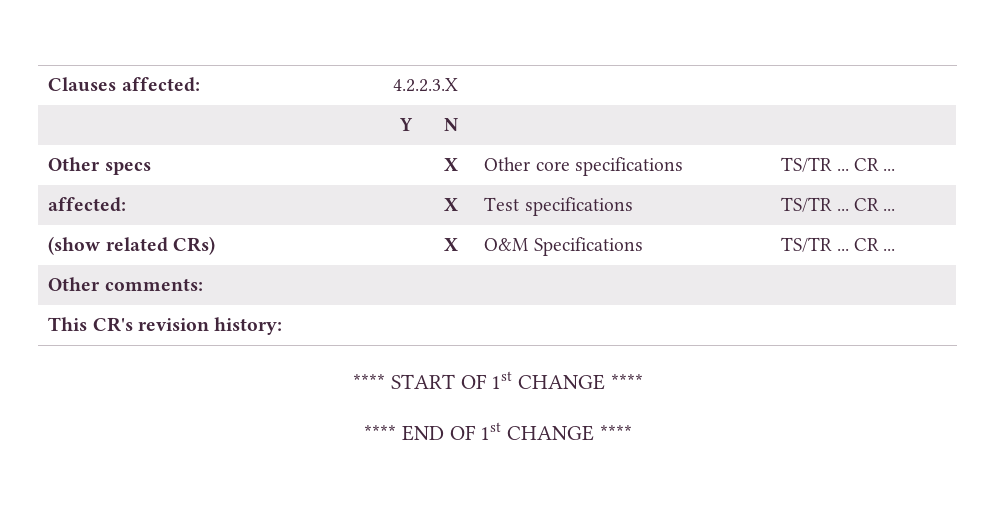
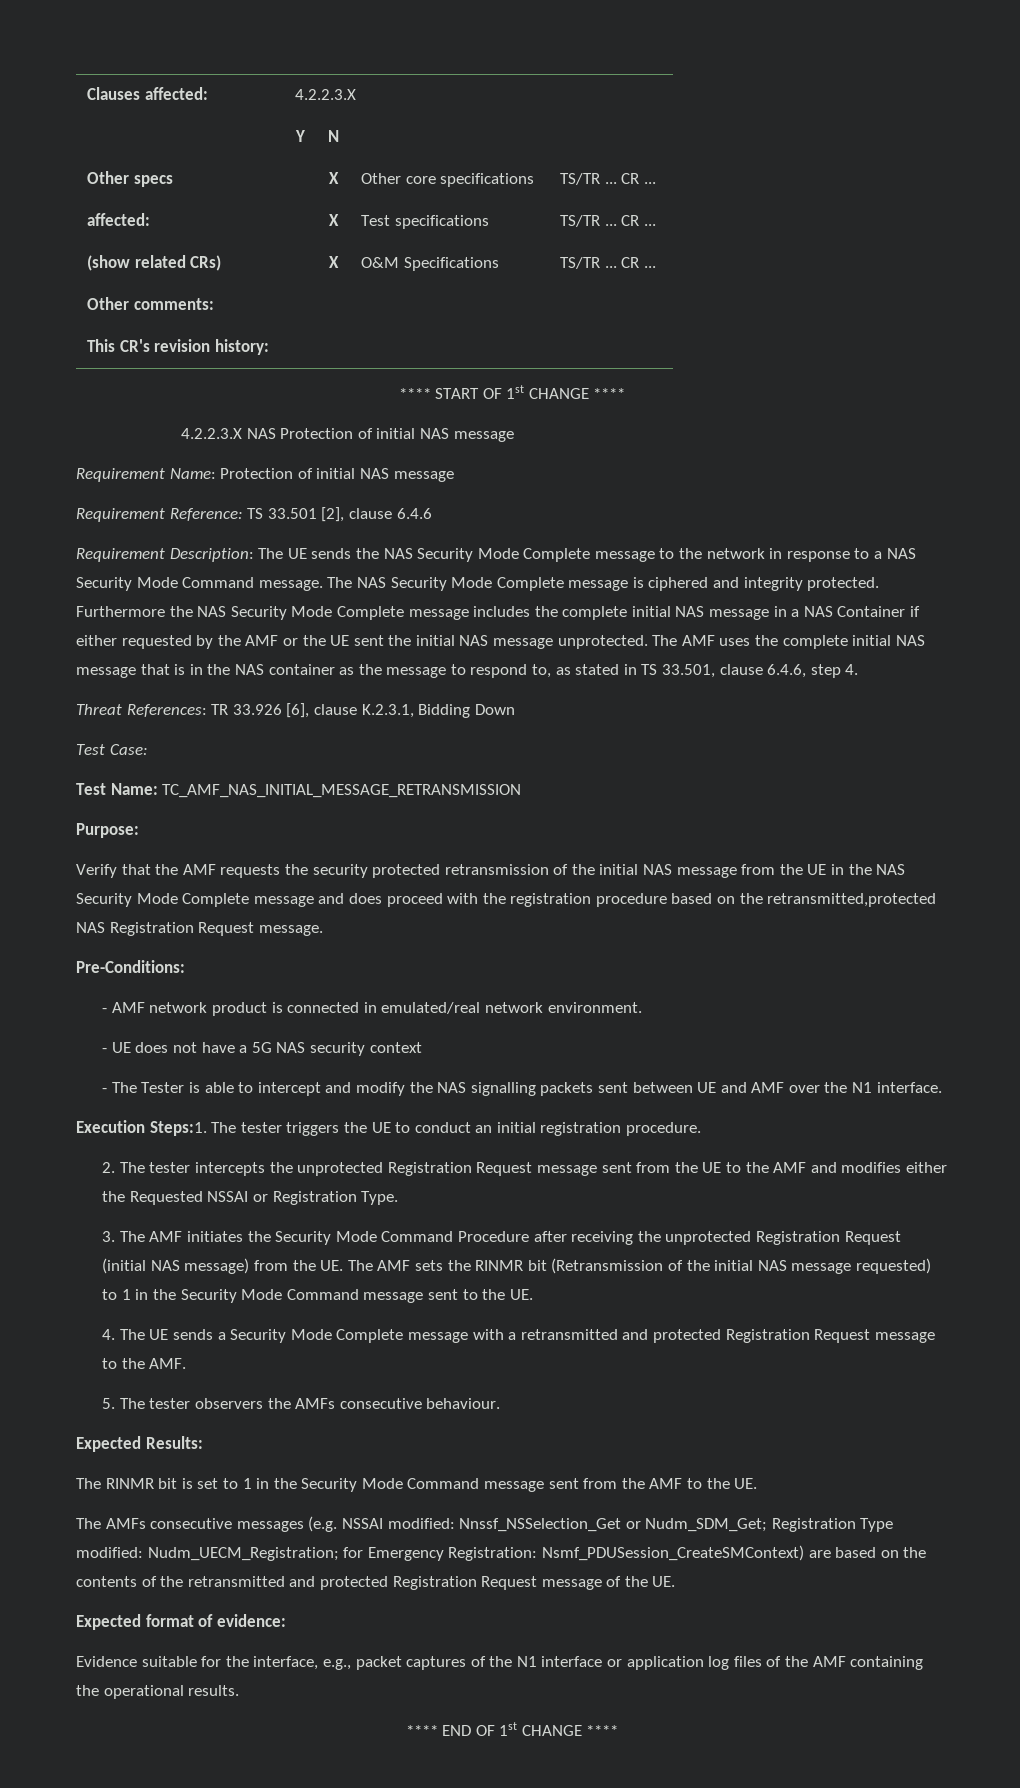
+ 4.2.2.3.X NAS Protection of initial NAS message
+ Requirement Name: Protection of initial NAS message
+ Requirement Reference: TS 33.501 [2], clause 6.4.6
+ Requirement Description: The UE sends the NAS Security Mode Complete message to the network in response to a NAS Security Mode Command message. The NAS Security Mode Complete message is ciphered and integrity protected. Furthermore the NAS Security Mode Complete message includes the complete initial NAS message in a NAS Container if either requested by the AMF or the UE sent the initial NAS message unprotected. The AMF uses the complete initial NAS message that is in the NAS container as the message to respond to, as stated in TS 33.501, clause 6.4.6, step 4.
+ Threat References: TR 33.926 [6], clause K.2.3.1, Bidding Down
+ Test Case:
+ Test Name: TC_AMF_NAS_INITIAL_MESSAGE_RETRANSMISSION
+ Purpose:
+ Verify that the AMF requests the security protected retransmission of the initial NAS message from the UE in the NAS Security Mode Complete message and does proceed with the registration procedure based on the retransmitted,protected NAS Registration Request message.
+ Pre-Conditions:
+ - AMF network product is connected in emulated/real network environment.
+ - UE does not have a 5G NAS security context
+ - The Tester is able to intercept and modify the NAS signalling packets sent between UE and AMF over the N1 interface.
+ Execution Steps:1. The tester triggers the UE to conduct an initial registration procedure.
+ 2. The tester intercepts the unprotected Registration Request message sent from the UE to the AMF and modifies either the Requested NSSAI or Registration Type.
+ 3. The AMF initiates the Security Mode Command Procedure after receiving the unprotected Registration Request (initial NAS message) from the UE. The AMF sets the RINMR bit (Retransmission of the initial NAS message requested) to 1 in the Security Mode Command message sent to the UE.
+ 4. The UE sends a Security Mode Complete message with a retransmitted and protected Registration Request message to the AMF.
+ 5. The tester observers the AMFs consecutive behaviour.
+ Expected Results:
+ The RINMR bit is set to 1 in the Security Mode Command message sent from the AMF to the UE.
+ The AMFs consecutive messages (e.g. NSSAI modified: Nnssf_NSSelection_Get or Nudm_SDM_Get; Registration Type modified: Nudm_UECM_Registration; for Emergency Registration: Nsmf_PDUSession_CreateSMContext) are based on the contents of the retransmitted and protected Registration Request message of the UE.
+ Expected format of evidence:
+ Evidence suitable for the interface, e.g., packet captures of the N1 interface or application log files of the AMF containing the operational results.

